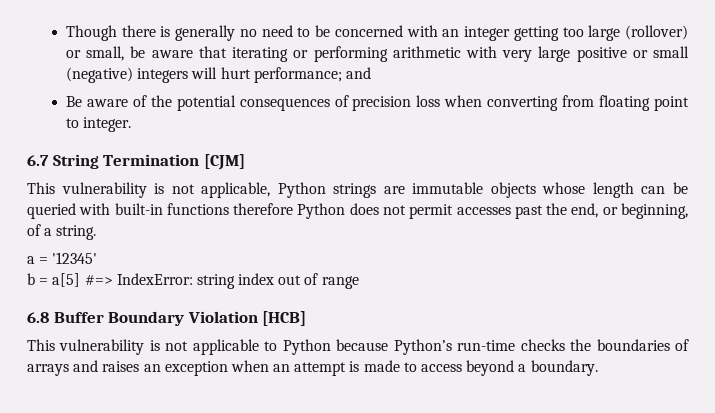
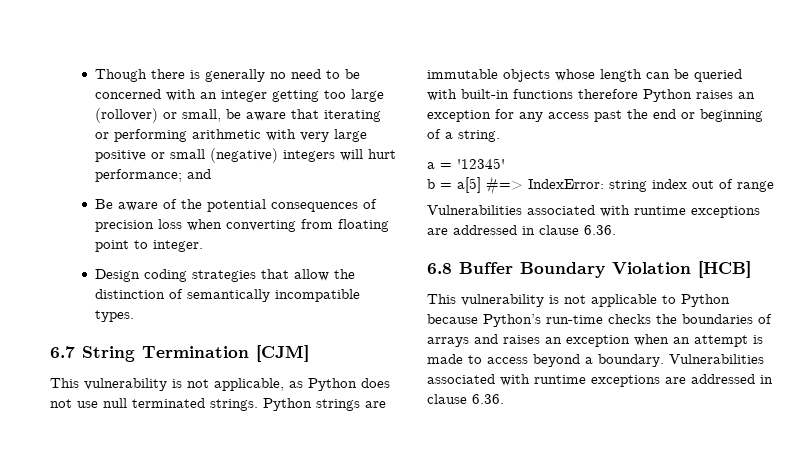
+ Design coding strategies that allow the distinction of semantically incompatible types.
- This vulnerability is not applicable, Python strings are immutable objects whose length can be queried with built-in functions therefore Python does not permit accesses past the end, or beginning, of a string.
+ This vulnerability is not applicable, as Python does not use null terminated strings. Python strings are immutable objects whose length can be queried with built-in functions therefore Python raises an exception for any access past the end or beginning of a string.
  b = a[5] #=> IndexError: string index out of range
+ Vulnerabilities associated with runtime exceptions are addressed in clause 6.36.
- This vulnerability is not applicable to Python because Python’s run-time checks the boundaries of arrays and raises an exception when an attempt is made to access beyond a boundary.
+ This vulnerability is not applicable to Python because Python’s run-time checks the boundaries of arrays and raises an exception when an attempt is made to access beyond a boundary. Vulnerabilities associated with runtime exceptions are addressed in clause 6.36.

